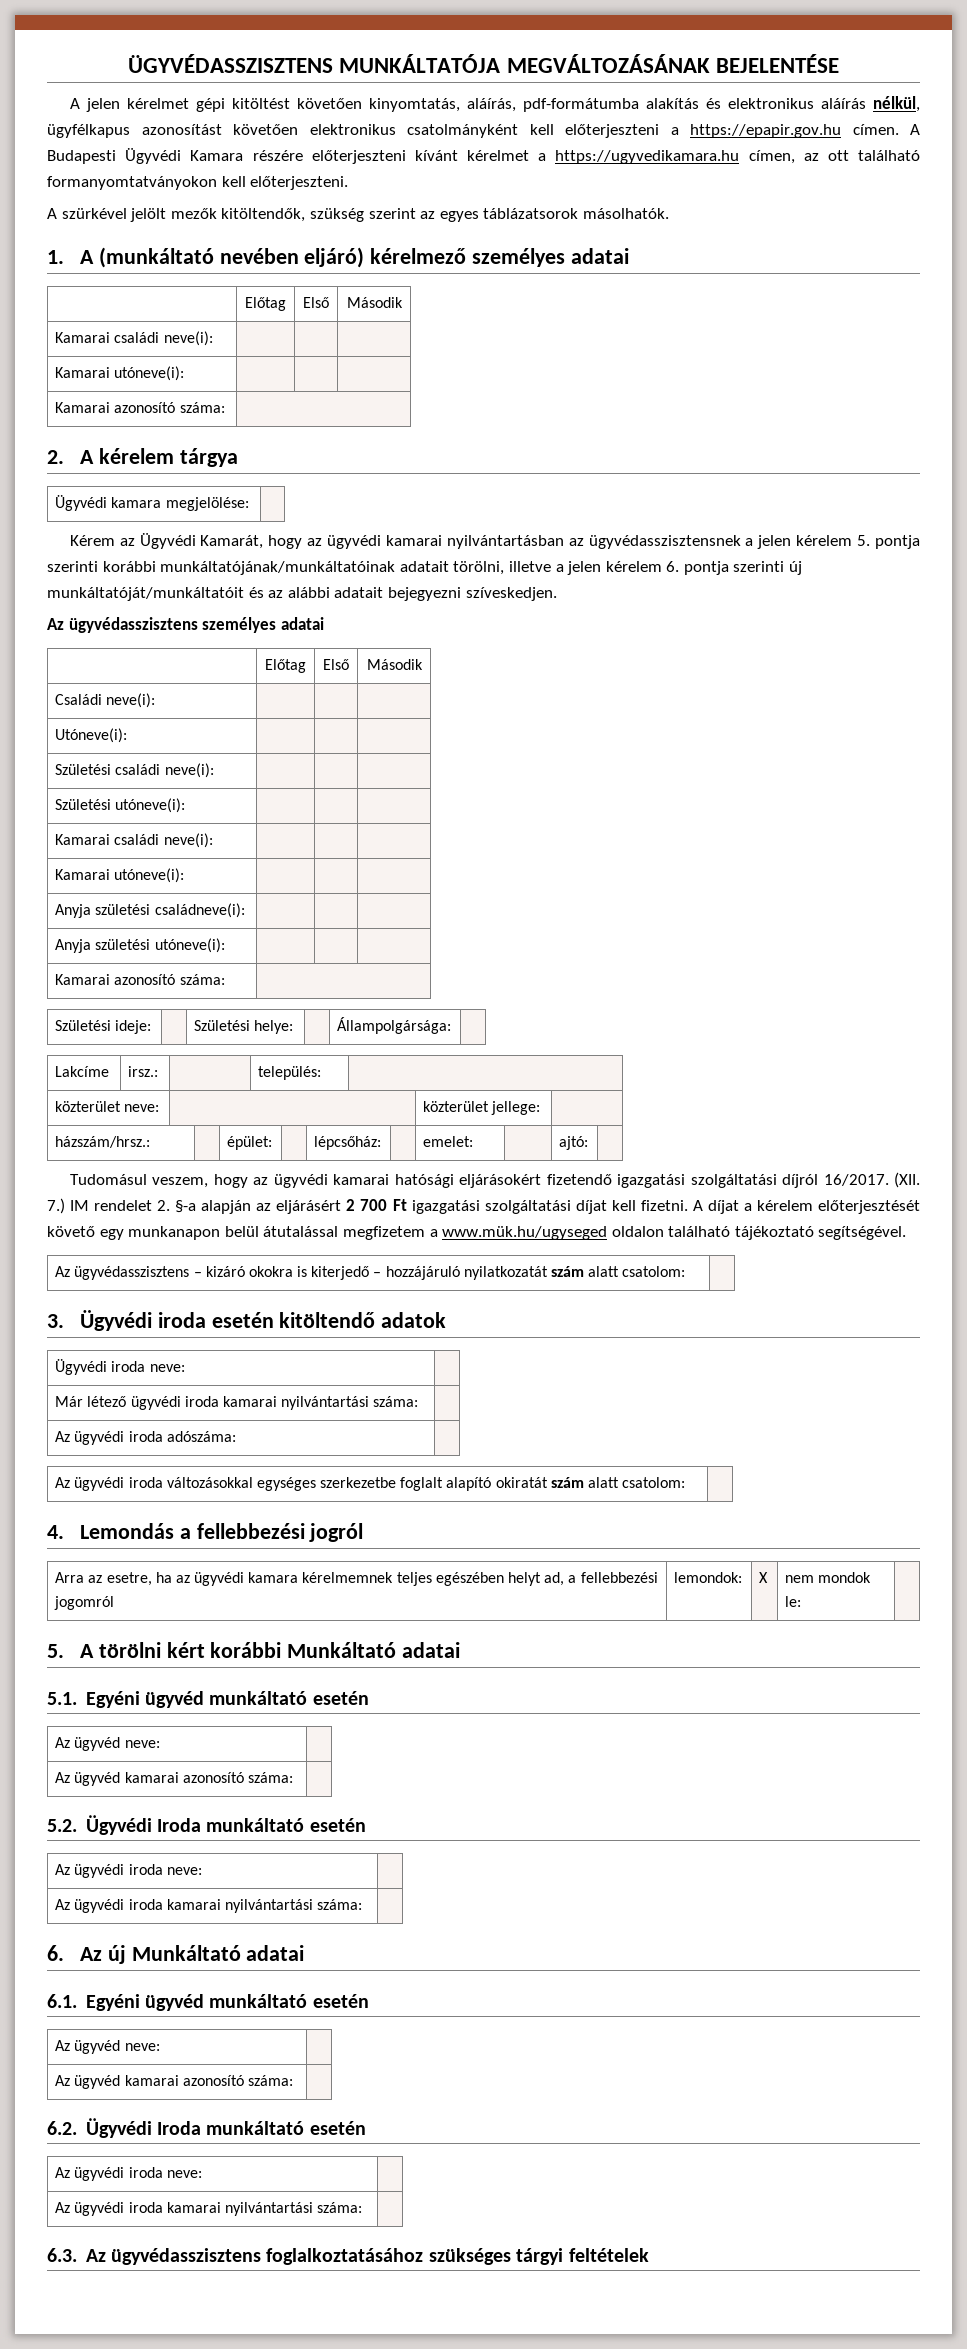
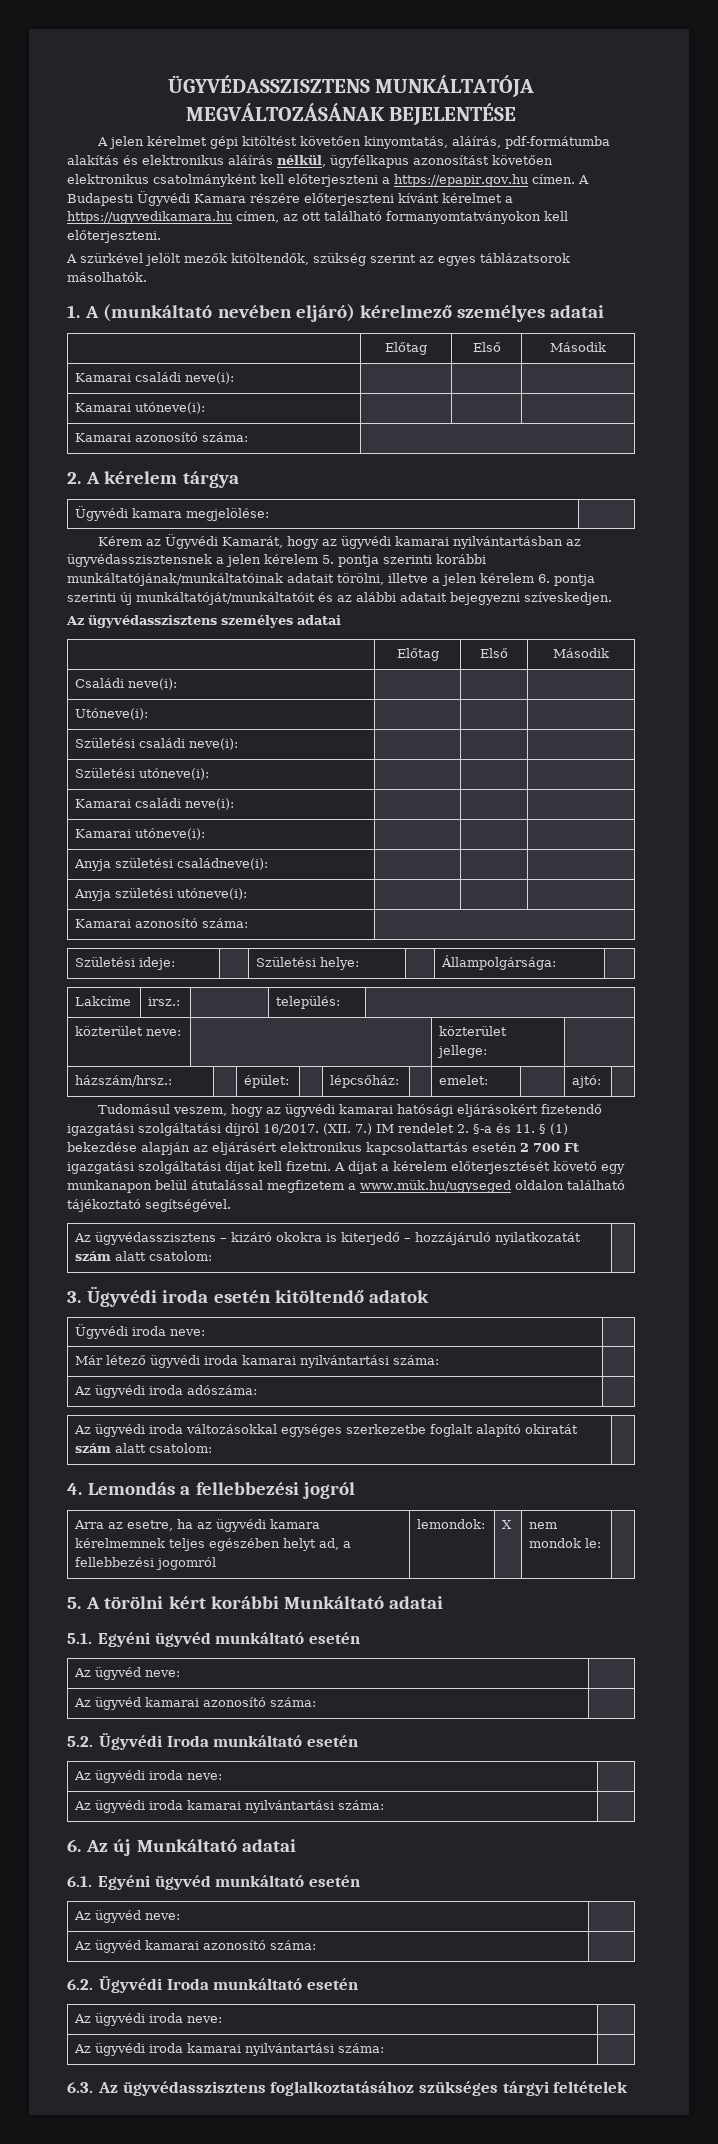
- (XII. 7.) IM rendelet 2. §-a alapján az eljárásért 2 700 Ft igazgatási szolgáltatási díjat kell fizetni.
+ (XII. 7.) IM rendelet 2. §-a és 11. § (1) bekezdése alapján az eljárásért elektronikus kapcsolattartás esetén 2 700 Ft igazgatási szolgáltatási díjat kell fizetni.

